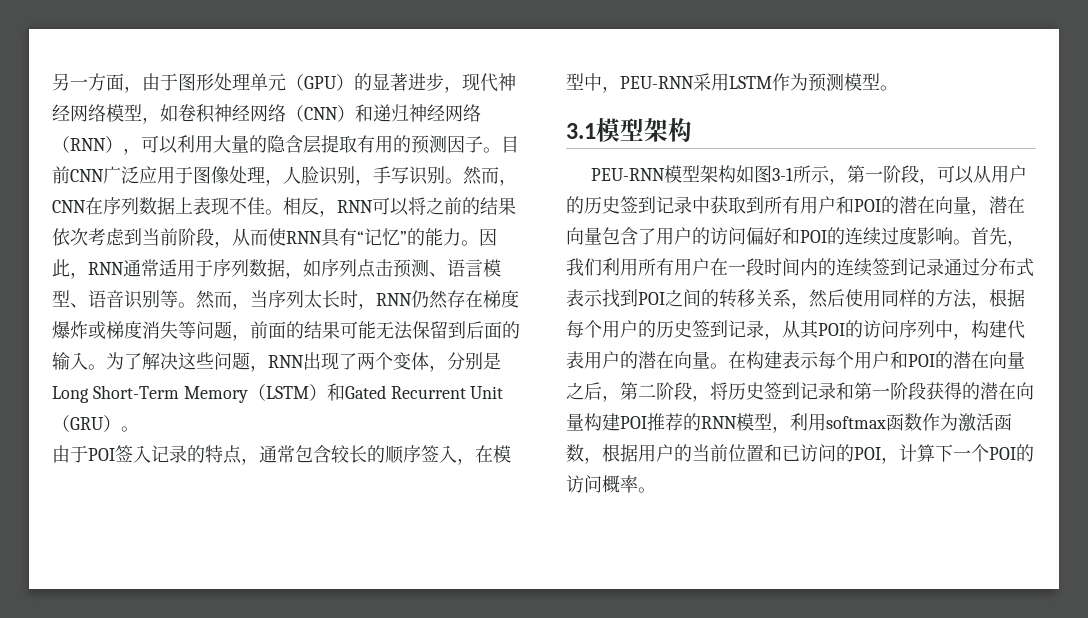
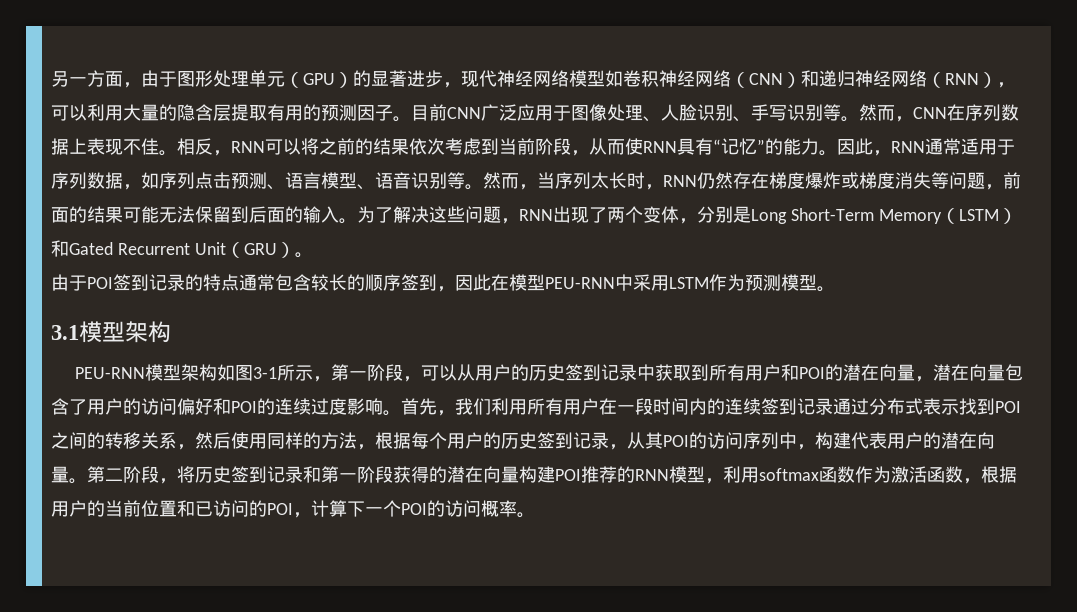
- 另一方面，由于图形处理单元（GPU）的显著进步，现代神经网络模型，如卷积神经网络（CNN）和递归神经网络（RNN），可以利用大量的隐含层提取有用的预测因子。
+ 另一方面，由于图形处理单元（GPU）的显著进步，现代神经网络模型如卷积神经网络（CNN）和递归神经网络（RNN），可以利用大量的隐含层提取有用的预测因子。
- 目前CNN广泛应用于图像处理，人脸识别，手写识别。
+ 目前CNN广泛应用于图像处理、人脸识别、手写识别等。
- 由于POI签入记录的特点，通常包含较长的顺序签入，在模型中，PEU-RNN采用LSTM作为预测模型。
+ 由于POI签到记录的特点通常包含较长的顺序签到，因此在模型PEU-RNN中采用LSTM作为预测模型。
- 在构建表示每个用户和POI的潜在向量之后，第二阶段，将历史签到记录和第一阶段获得的潜在向量构建POI推荐的RNN模型，利用softmax函数作为激活函数，根据用户的当前位置和已访问的POI，计算下一个POI的访问概率。
+ 第二阶段，将历史签到记录和第一阶段获得的潜在向量构建POI推荐的RNN模型，利用softmax函数作为激活函数，根据用户的当前位置和已访问的POI，计算下一个POI的访问概率。

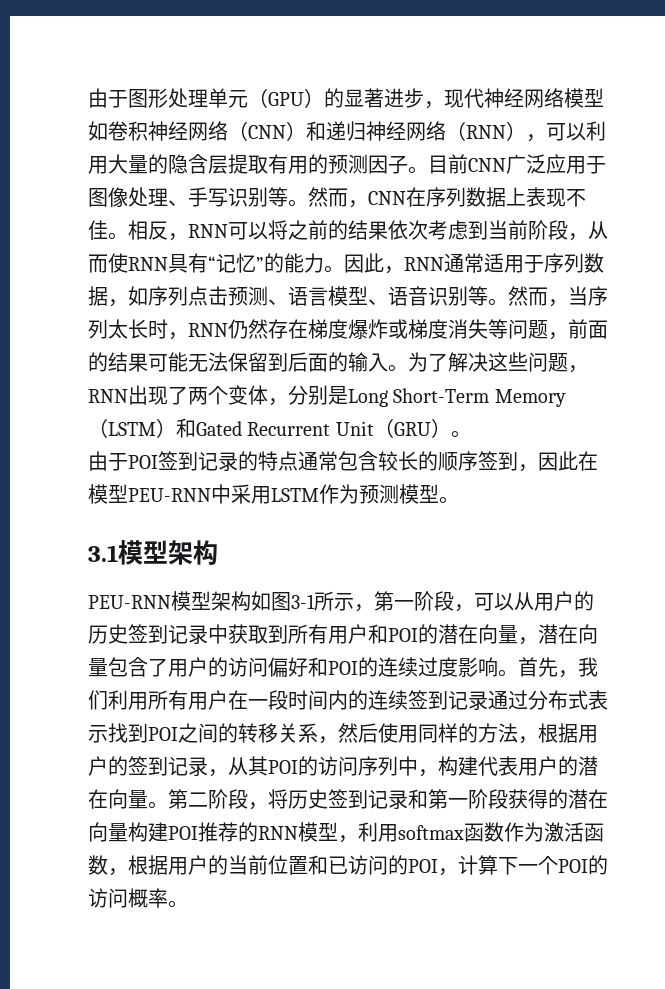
- 另一方面，由于图形处理单元（GPU）的显著进步，现代神经网络模型如卷积神经网络（CNN）和递归神经网络（RNN），可以利用大量的隐含层提取有用的预测因子。
+ 由于图形处理单元（GPU）的显著进步，现代神经网络模型如卷积神经网络（CNN）和递归神经网络（RNN），可以利用大量的隐含层提取有用的预测因子。
- 目前CNN广泛应用于图像处理、人脸识别、手写识别等。
+ 目前CNN广泛应用于图像处理、手写识别等。
- 首先，我们利用所有用户在一段时间内的连续签到记录通过分布式表示找到POI之间的转移关系，然后使用同样的方法，根据每个用户的历史签到记录，从其POI的访问序列中，构建代表用户的潜在向量。
+ 首先，我们利用所有用户在一段时间内的连续签到记录通过分布式表示找到POI之间的转移关系，然后使用同样的方法，根据用户的签到记录，从其POI的访问序列中，构建代表用户的潜在向量。

